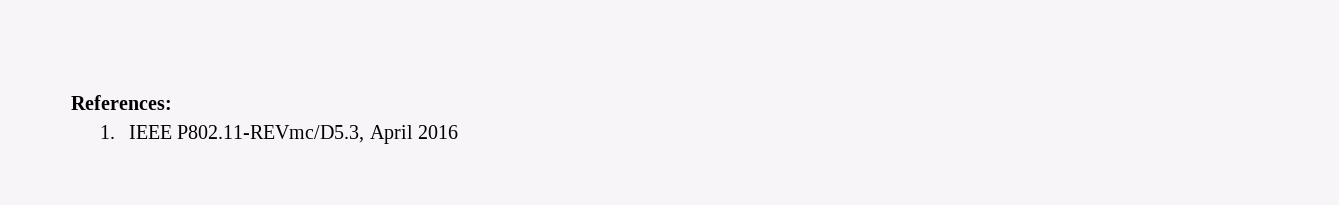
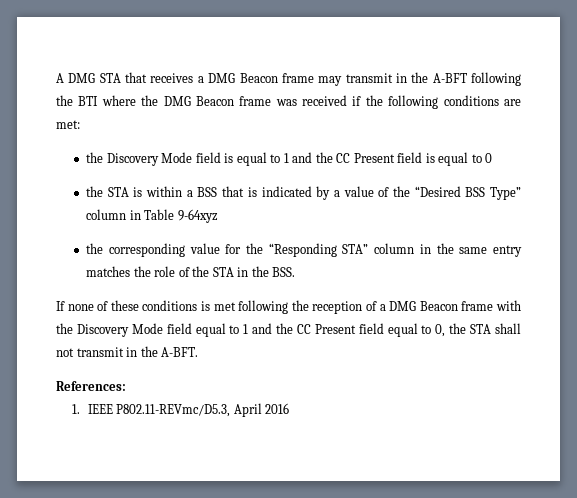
+ A DMG STA that receives a DMG Beacon frame may transmit in the A-BFT following the BTI where the DMG Beacon frame was received if the following conditions are met:
+ the Discovery Mode field is equal to 1 and the CC Present field is equal to 0
+ the STA is within a BSS that is indicated by a value of the “Desired BSS Type” column in Table 9-64xyz
+ the corresponding value for the “Responding STA” column in the same entry matches the role of the STA in the BSS.
+ If none of these conditions is met following the reception of a DMG Beacon frame with the Discovery Mode field equal to 1 and the CC Present field equal to 0, the STA shall not transmit in the A-BFT.

